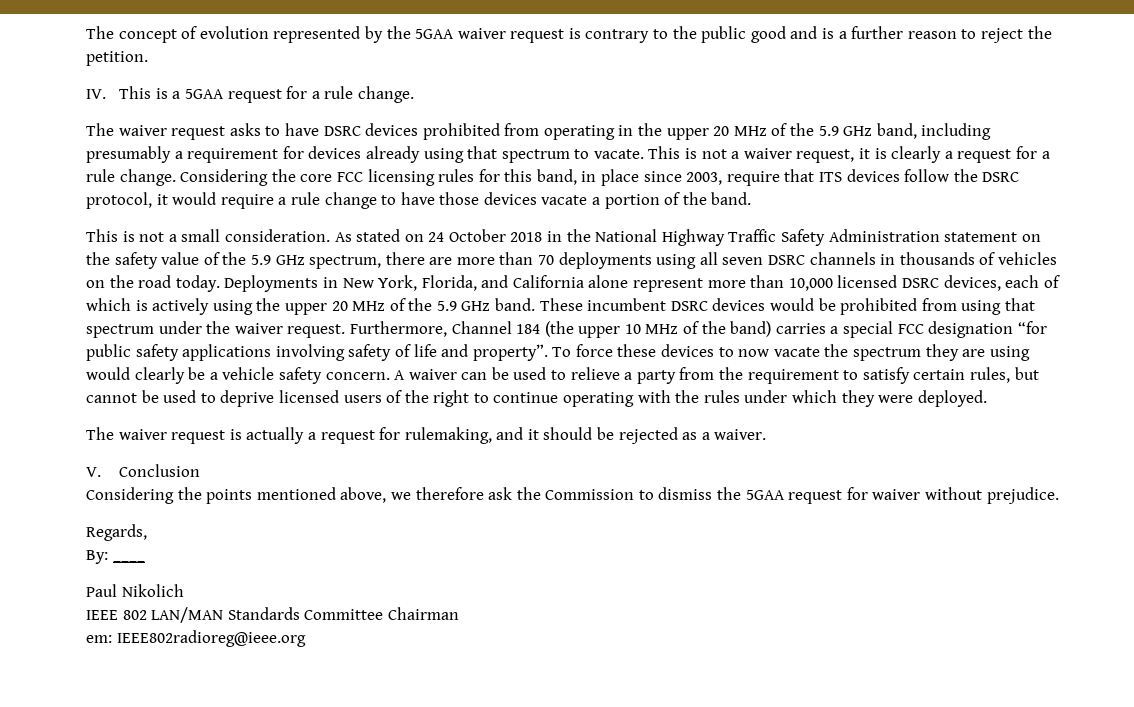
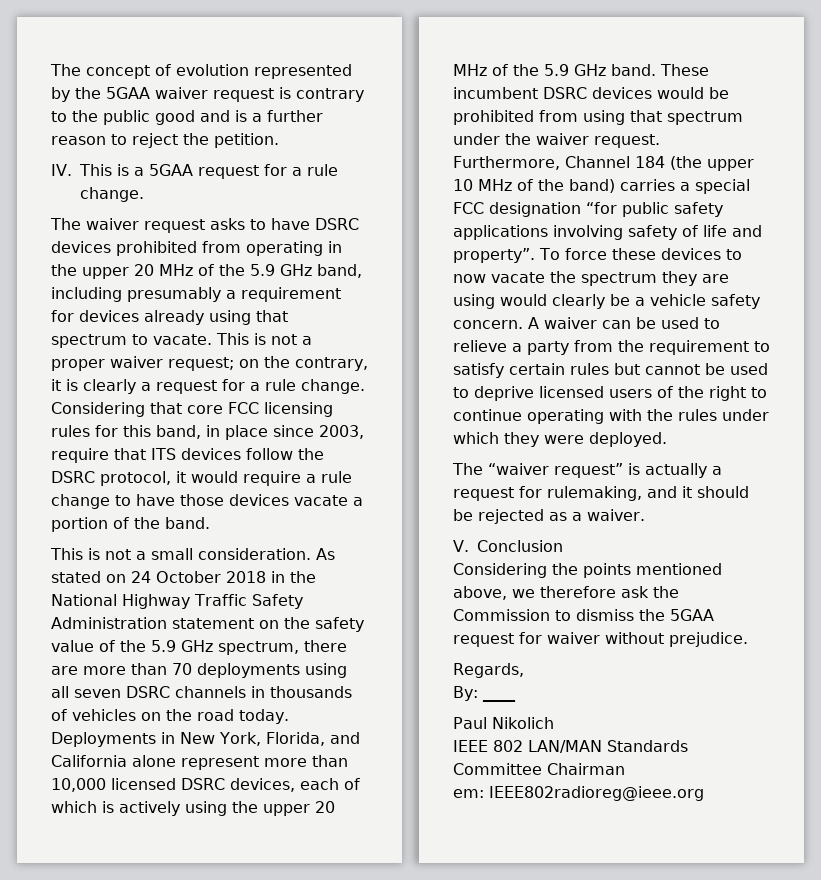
- This is not a waiver request, it is clearly a request for a rule change.
+ This is not a proper waiver request; on the contrary, it is clearly a request for a rule change.
- Considering the core FCC licensing rules for this band, in place since 2003, require that ITS devices follow the DSRC protocol, it would require a rule change to have those devices vacate a portion of the band.
+ Considering that core FCC licensing rules for this band, in place since 2003, require that ITS devices follow the DSRC protocol, it would require a rule change to have those devices vacate a portion of the band.
- A waiver can be used to relieve a party from the requirement to satisfy certain rules, but cannot be used to deprive licensed users of the right to continue operating with the rules under which they were deployed.
+ A waiver can be used to relieve a party from the requirement to satisfy certain rules but cannot be used to deprive licensed users of the right to continue operating with the rules under which they were deployed.
- The waiver request is actually a request for rulemaking, and it should be rejected as a waiver.
+ The “waiver request” is actually a request for rulemaking, and it should be rejected as a waiver.

